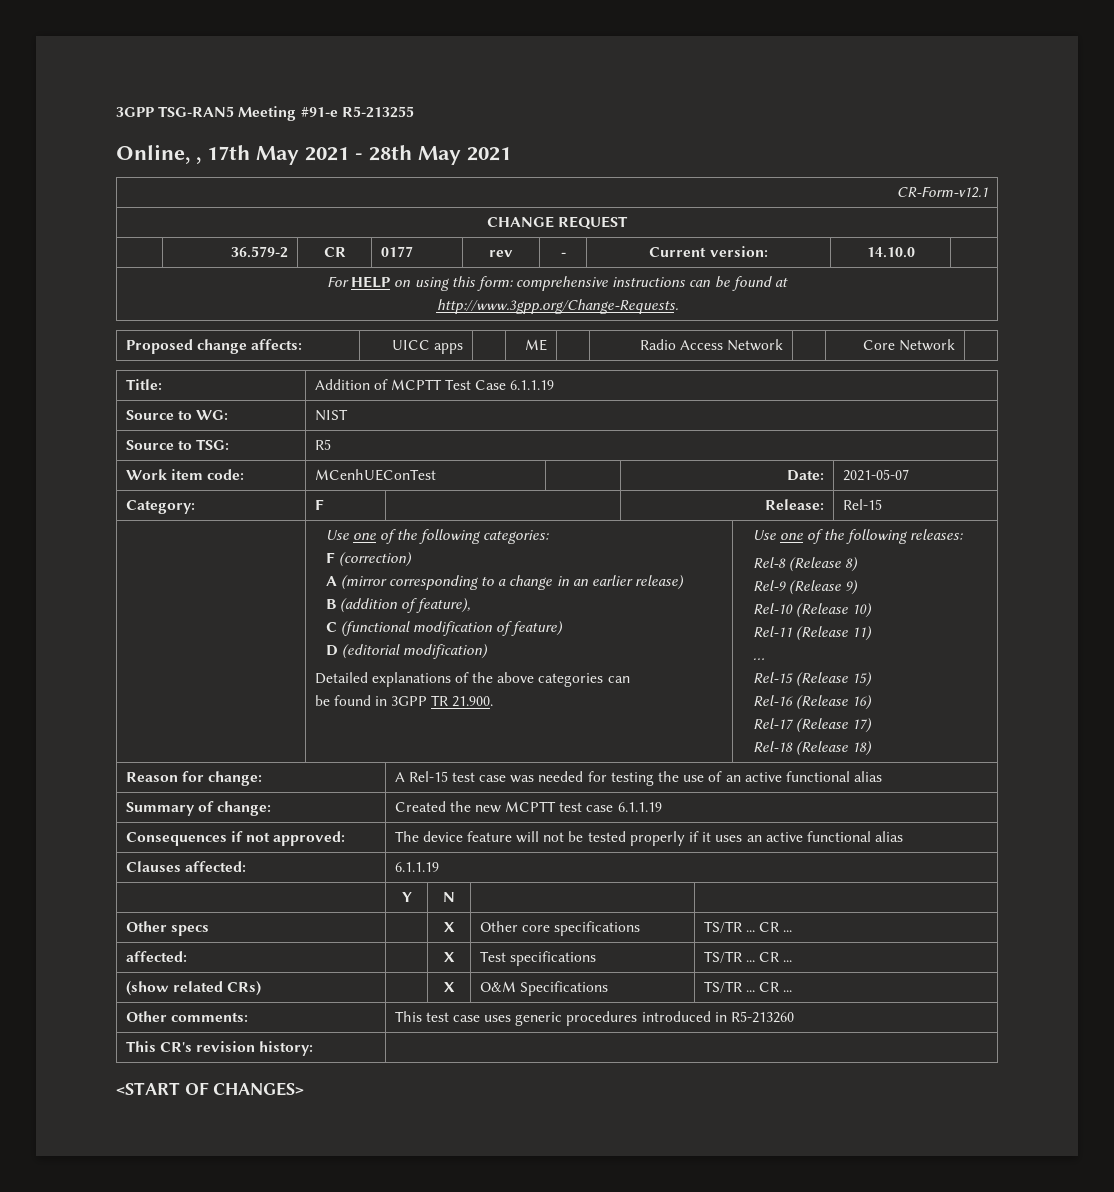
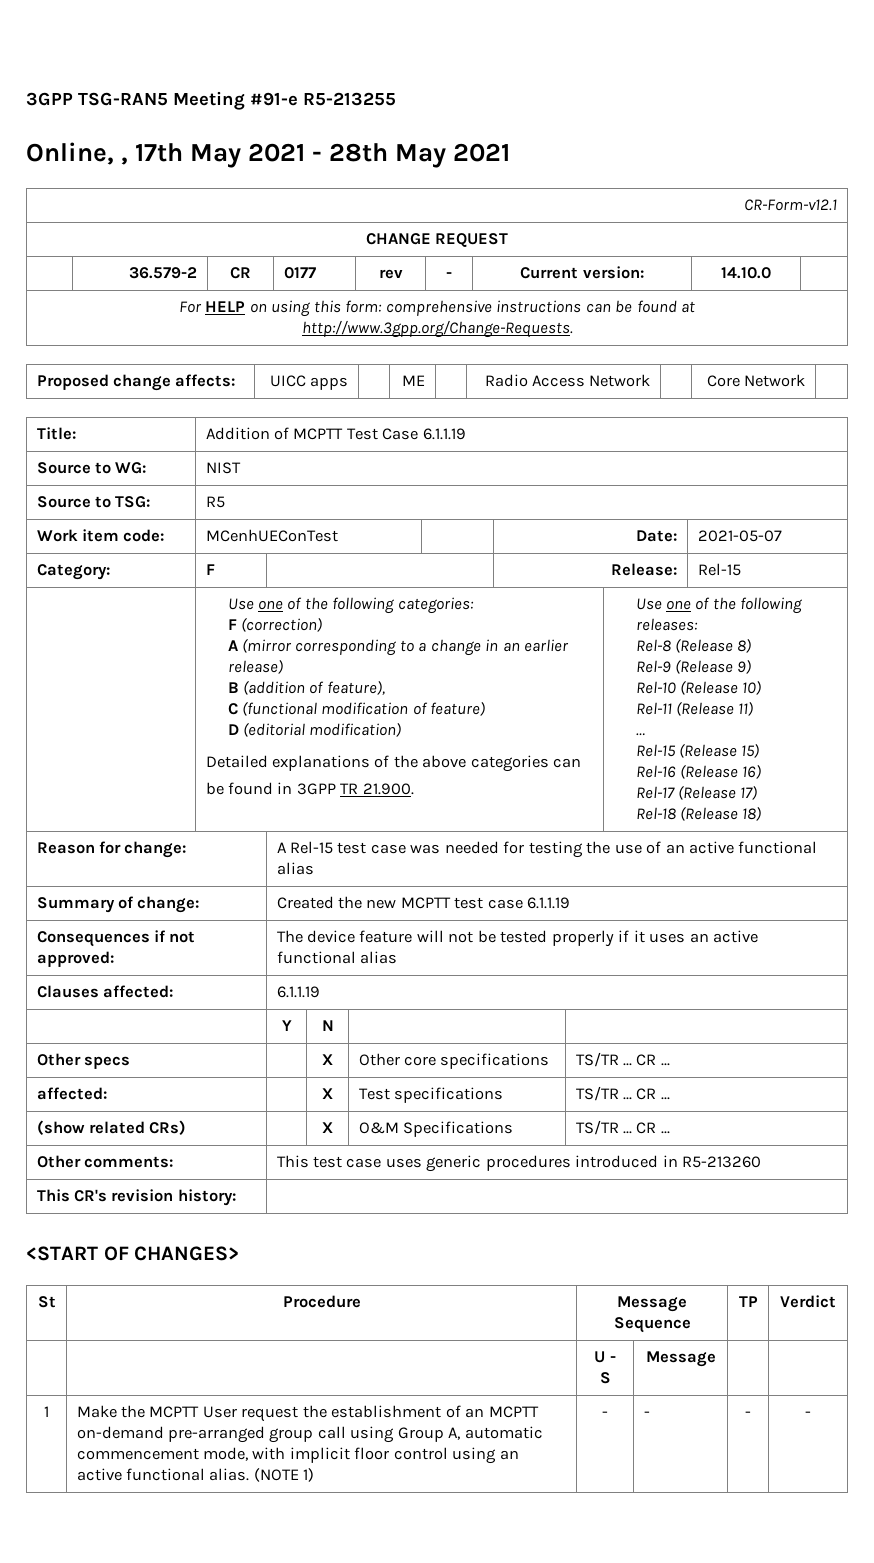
+ St | Procedure | Message Sequence | TP | Verdict
+ | | U - S | Message | |
+ 1 | Make the MCPTT User request the establishment of an MCPTT on-demand pre-arranged group call using Group A, automatic commencement mode, with implicit floor control using an active functional alias. (NOTE 1) | - | - | - | -

